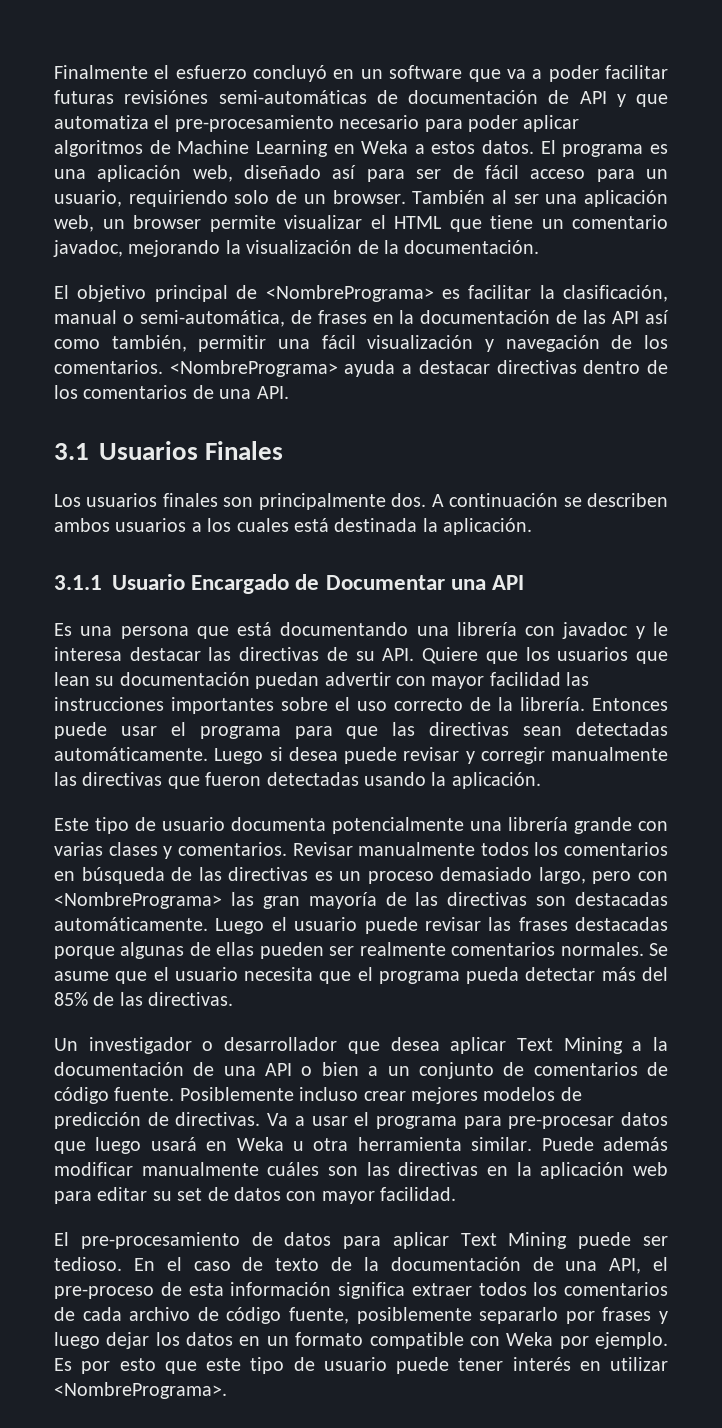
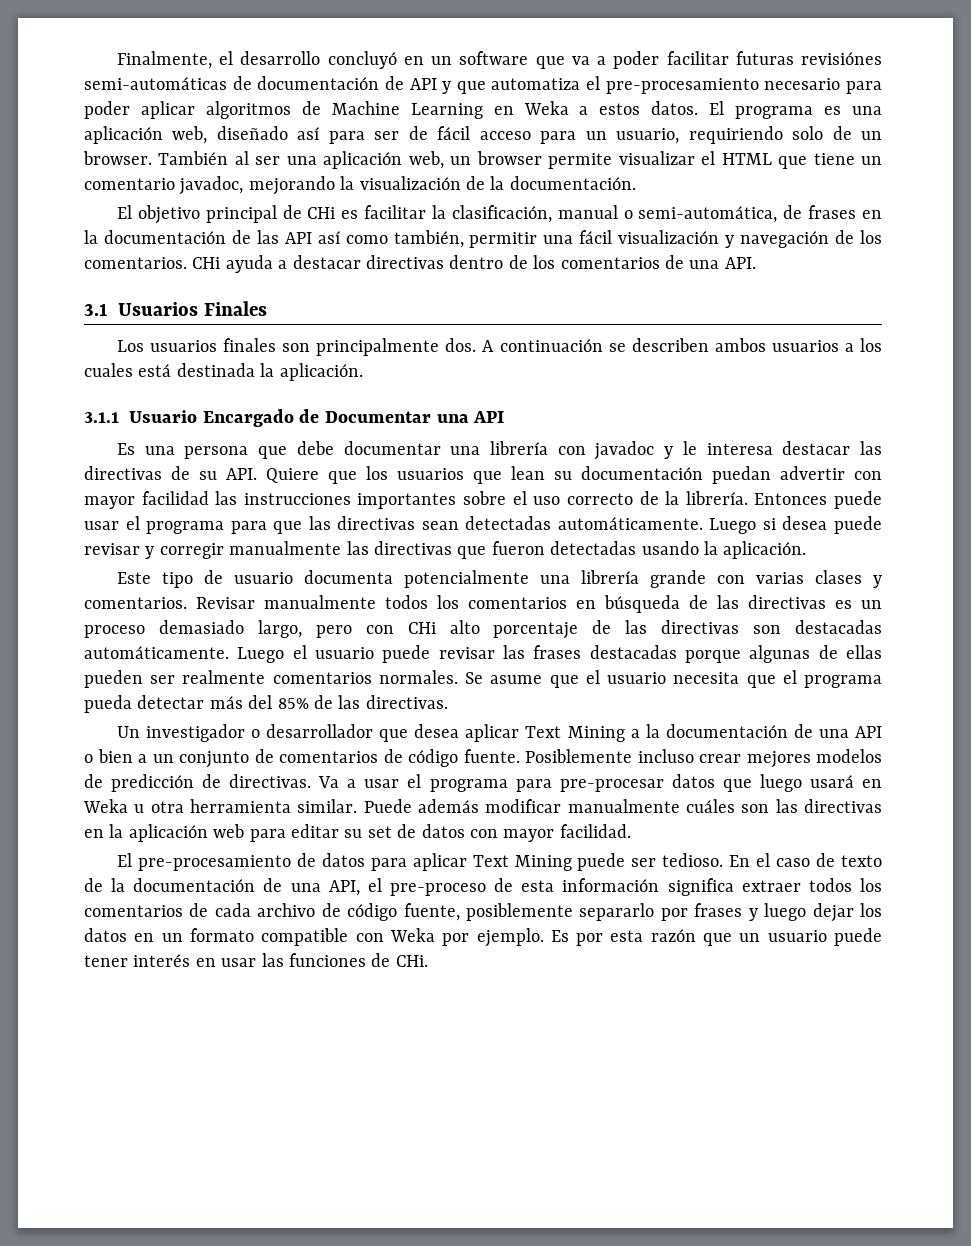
- Finalmente el esfuerzo concluyó en un software que va a poder facilitar futuras revisiónes semi-automáticas de documentación de API y que automatiza el pre-procesamiento necesario para poder aplicar algoritmos de Machine Learning en Weka a estos datos.
+ Finalmente, el desarrollo concluyó en un software que va a poder facilitar futuras revisiónes semi-automáticas de documentación de API y que automatiza el pre-procesamiento necesario para poder aplicar algoritmos de Machine Learning en Weka a estos datos.
- El objetivo principal de <NombrePrograma> es facilitar la clasificación, manual o semi-automática, de frases en la documentación de las API así como también, permitir una fácil visualización y navegación de los comentarios.
+ El objetivo principal de CHi es facilitar la clasificación, manual o semi-automática, de frases en la documentación de las API así como también, permitir una fácil visualización y navegación de los comentarios.
- <NombrePrograma> ayuda a destacar directivas dentro de los comentarios de una API.
+ CHi ayuda a destacar directivas dentro de los comentarios de una API.
- Es una persona que está documentando una librería con javadoc y le interesa destacar las directivas de su API. Quiere que los usuarios que lean su documentación puedan advertir con mayor facilidad las instrucciones importantes sobre el uso correcto de la librería.
+ Es una persona que debe documentar una librería con javadoc y le interesa destacar las directivas de su API. Quiere que los usuarios que lean su documentación puedan advertir con mayor facilidad las instrucciones importantes sobre el uso correcto de la librería.
- Revisar manualmente todos los comentarios en búsqueda de las directivas es un proceso demasiado largo, pero con <NombrePrograma> las gran mayoría de las directivas son destacadas automáticamente.
+ Revisar manualmente todos los comentarios en búsqueda de las directivas es un proceso demasiado largo, pero con CHi alto porcentaje de las directivas son destacadas automáticamente.
- Es por esto que este tipo de usuario puede tener interés en utilizar <NombrePrograma>.
+ Es por esta razón que un usuario puede tener interés en usar las funciones de CHi.

